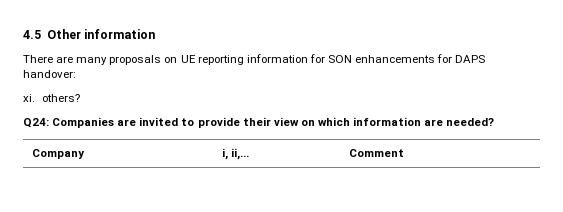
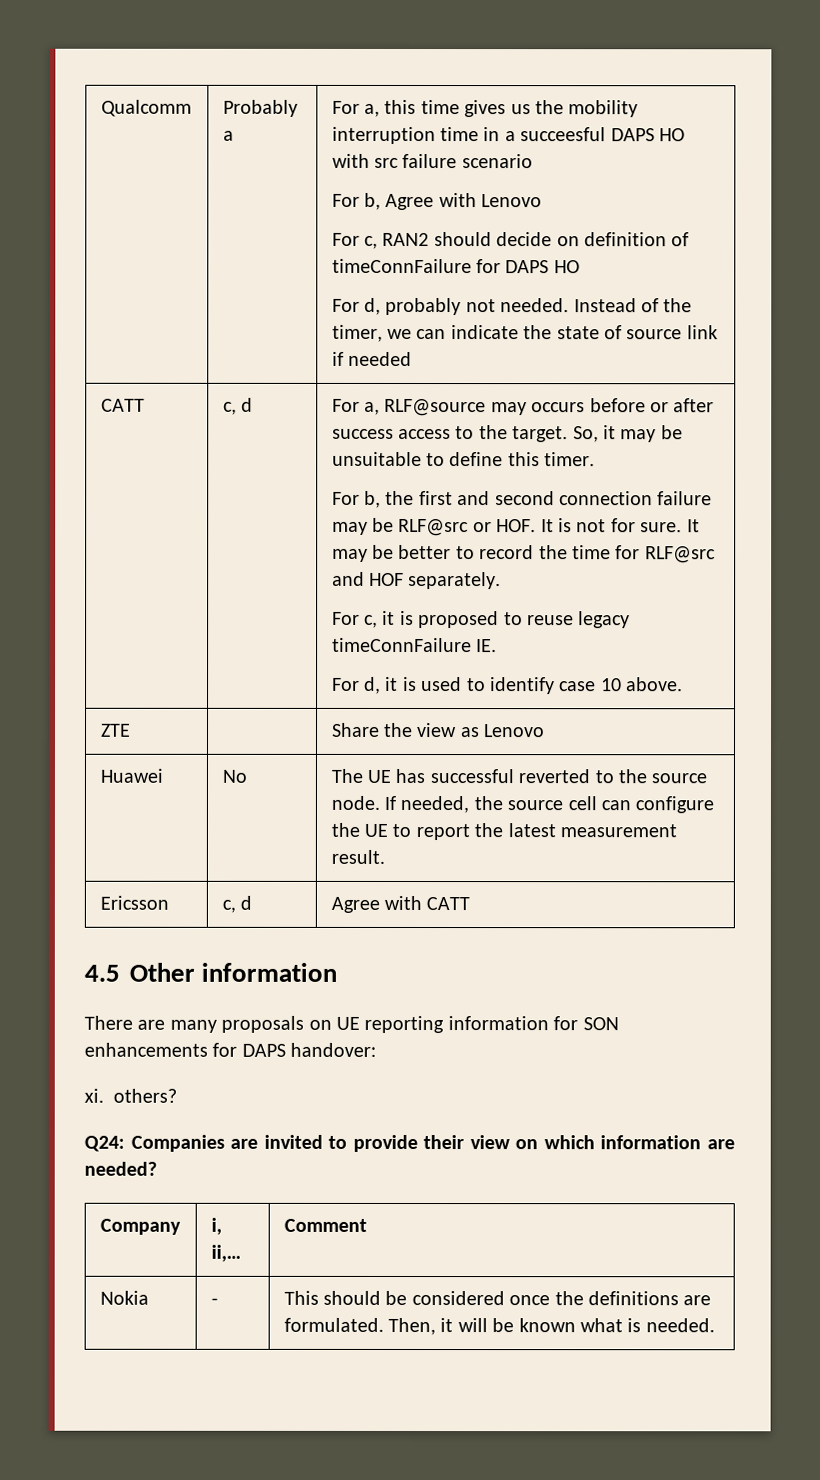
+ Qualcomm | Probably a | For a, this time gives us the mobility interruption time in a succeesful DAPS HO with src failure scenario
+ For b, Agree with Lenovo
+ For c, RAN2 should decide on definition of timeConnFailure for DAPS HO
+ For d, probably not needed. Instead of the timer, we can indicate the state of source link if needed
+ CATT | c, d | For a, RLF@source may occurs before or after success access to the target. So, it may be unsuitable to define this timer.
+ For b, the first and second connection failure may be RLF@src or HOF. It is not for sure. It may be better to record the time for RLF@src and HOF separately.
+ For c, it is proposed to reuse legacy timeConnFailure IE.
+ For d, it is used to identify case 10 above.
+ ZTE | | Share the view as Lenovo
+ Huawei | No | The UE has successful reverted to the source node. If needed, the source cell can configure the UE to report the latest measurement result.
+ Ericsson | c, d | Agree with CATT
+ Nokia | - | This should be considered once the definitions are formulated. Then, it will be known what is needed.

